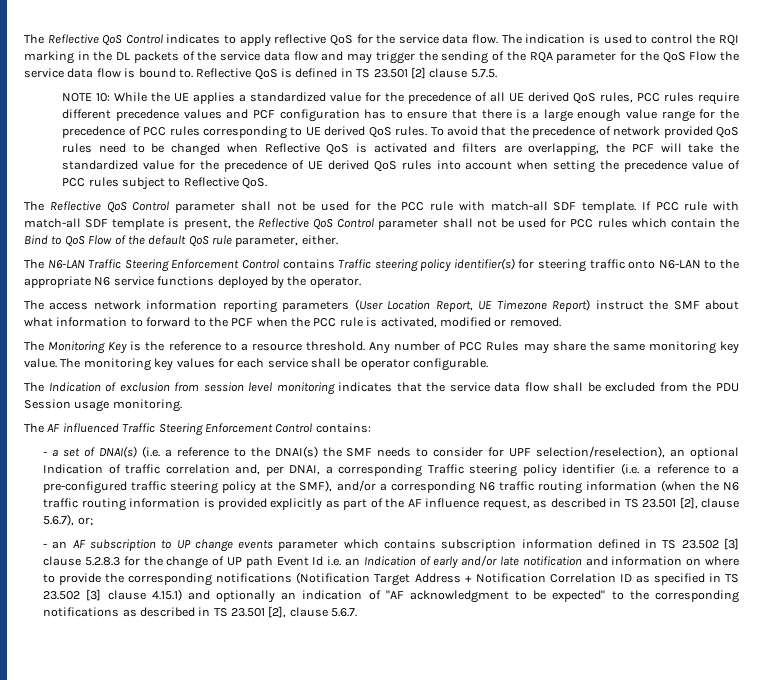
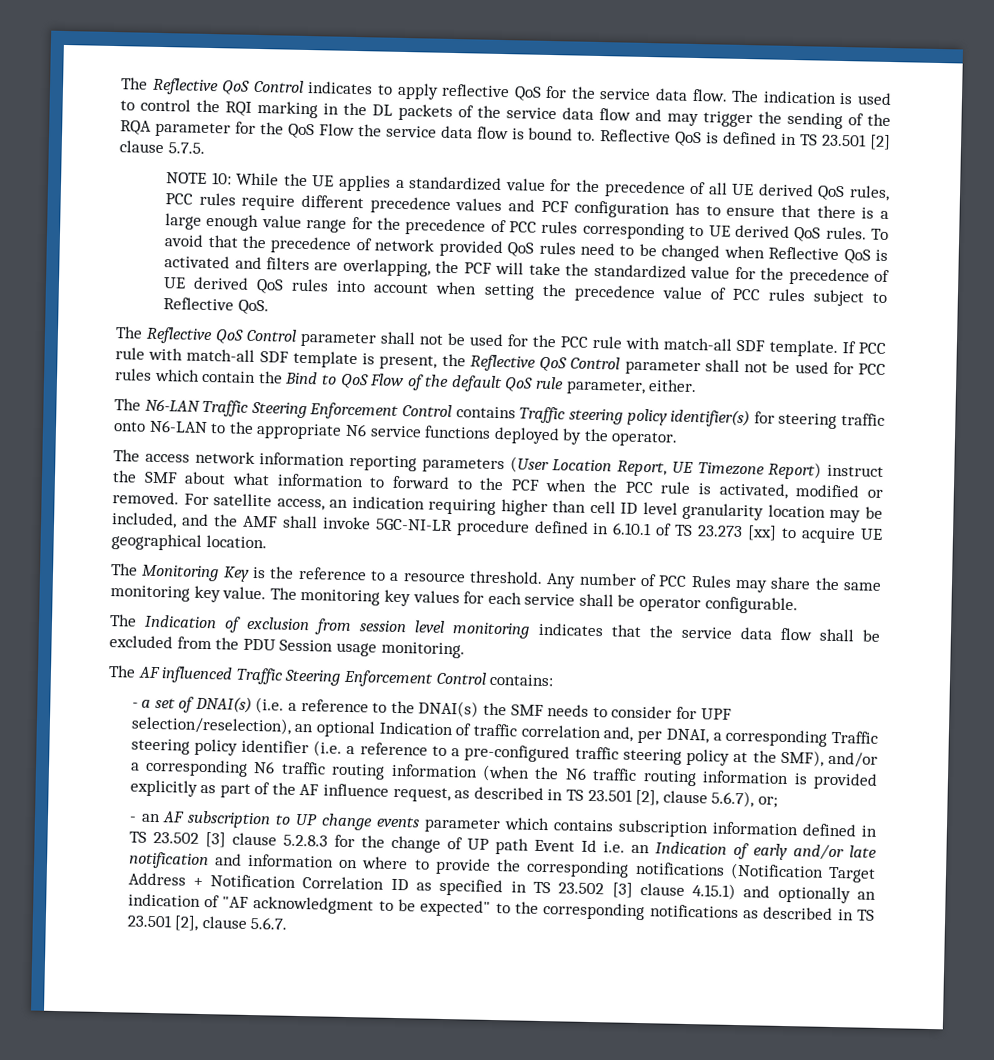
+ For satellite access, an indication requiring higher than cell ID level granularity location may be included, and the AMF shall invoke 5GC-NI-LR procedure defined in 6.10.1 of TS 23.273 [xx] to acquire UE geographical location.

